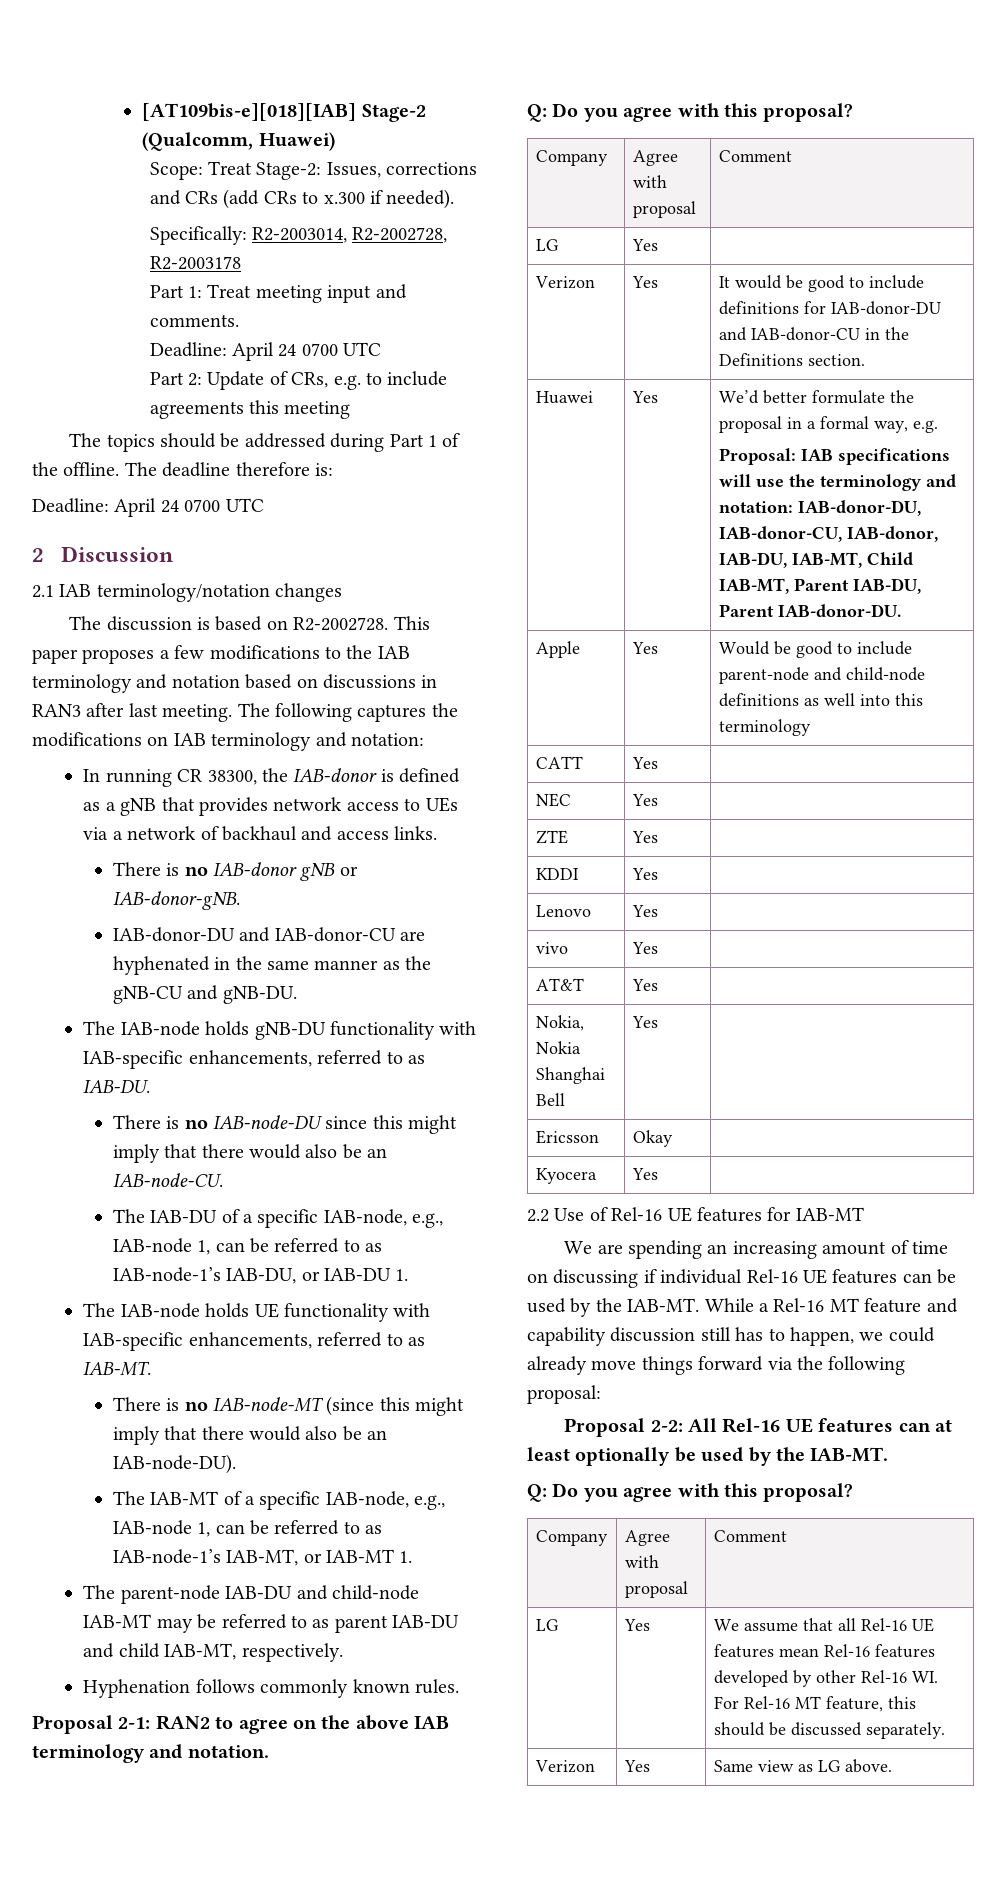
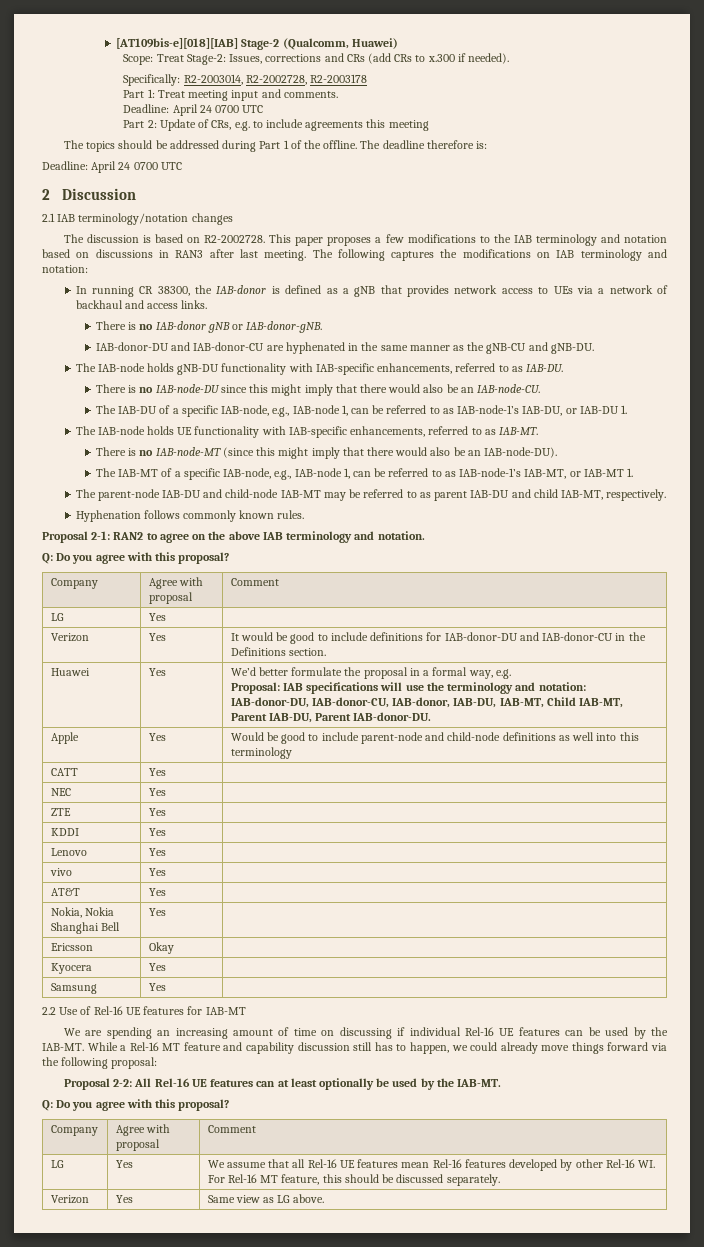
+ Samsung | Yes |

